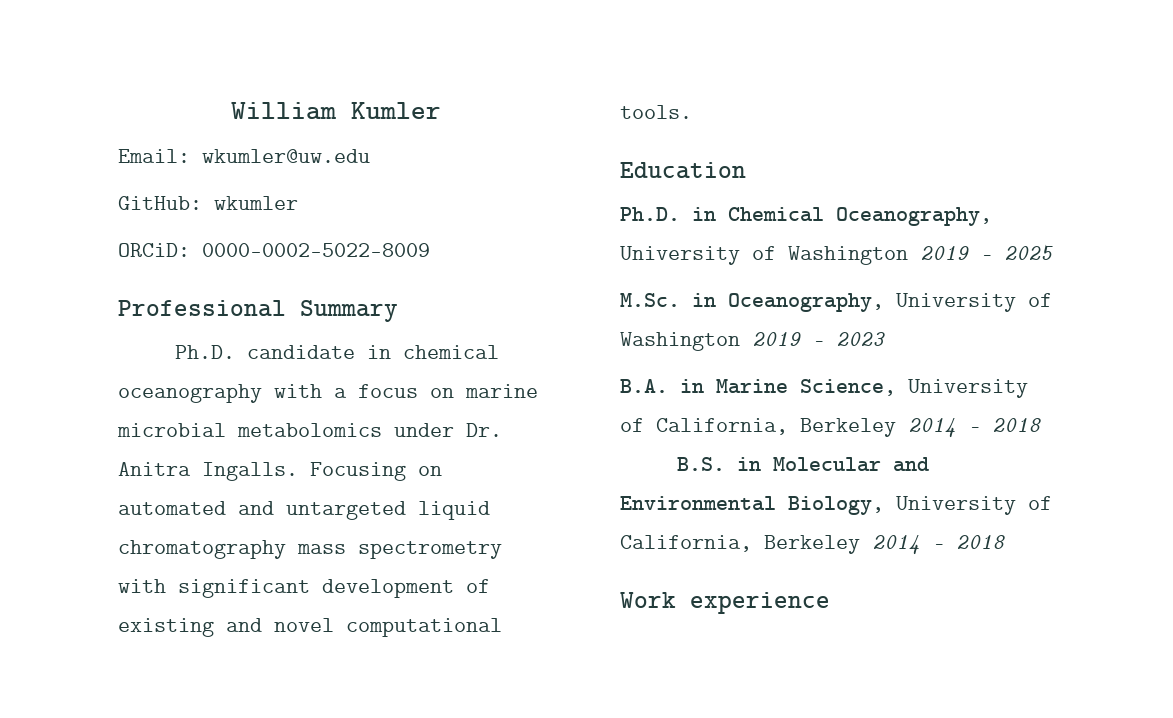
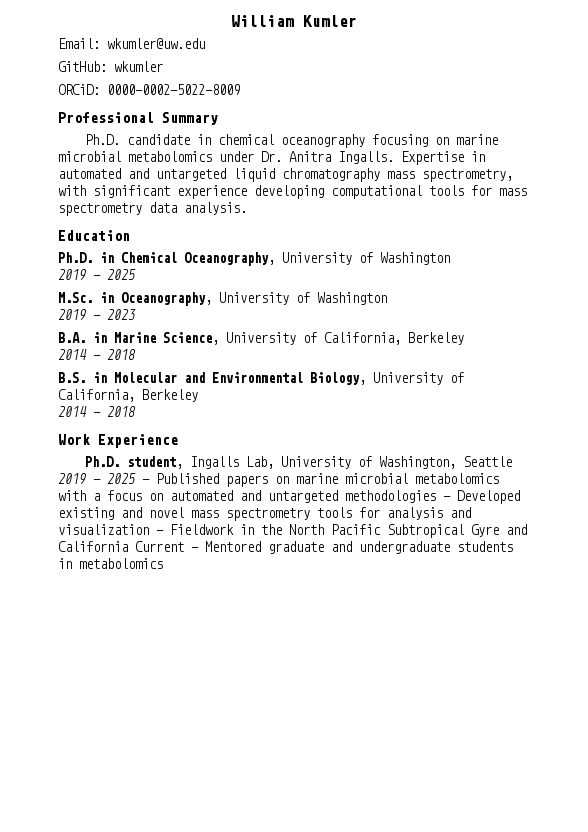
- Ph.D. candidate in chemical oceanography with a focus on marine microbial metabolomics under Dr. Anitra Ingalls.
+ Ph.D. candidate in chemical oceanography focusing on marine microbial metabolomics under Dr. Anitra Ingalls.
- Focusing on automated and untargeted liquid chromatography mass spectrometry with significant development of existing and novel computational tools.
+ Expertise in automated and untargeted liquid chromatography mass spectrometry, with significant experience developing computational tools for mass spectrometry data analysis.
- Ph.D. in Chemical Oceanography, University of Washington 2019 - 2025
+ Ph.D. in Chemical Oceanography, University of Washington
+ 2019 - 2025
- M.Sc. in Oceanography, University of Washington 2019 - 2023
+ M.Sc. in Oceanography, University of Washington
+ 2019 - 2023
- B.A. in Marine Science, University of California, Berkeley 2014 - 2018
+ B.A. in Marine Science, University of California, Berkeley
+ 2014 - 2018
- B.S. in Molecular and Environmental Biology, University of California, Berkeley 2014 - 2018
+ B.S. in Molecular and Environmental Biology, University of California, Berkeley
+ 2014 - 2018
- Work experience
+ Work Experience
+ Ph.D. student, Ingalls Lab, University of Washington, Seattle 2019 - 2025 - Published papers on marine microbial metabolomics with a focus on automated and untargeted methodologies - Developed existing and novel mass spectrometry tools for analysis and visualization - Fieldwork in the North Pacific Subtropical Gyre and California Current - Mentored graduate and undergraduate students in metabolomics

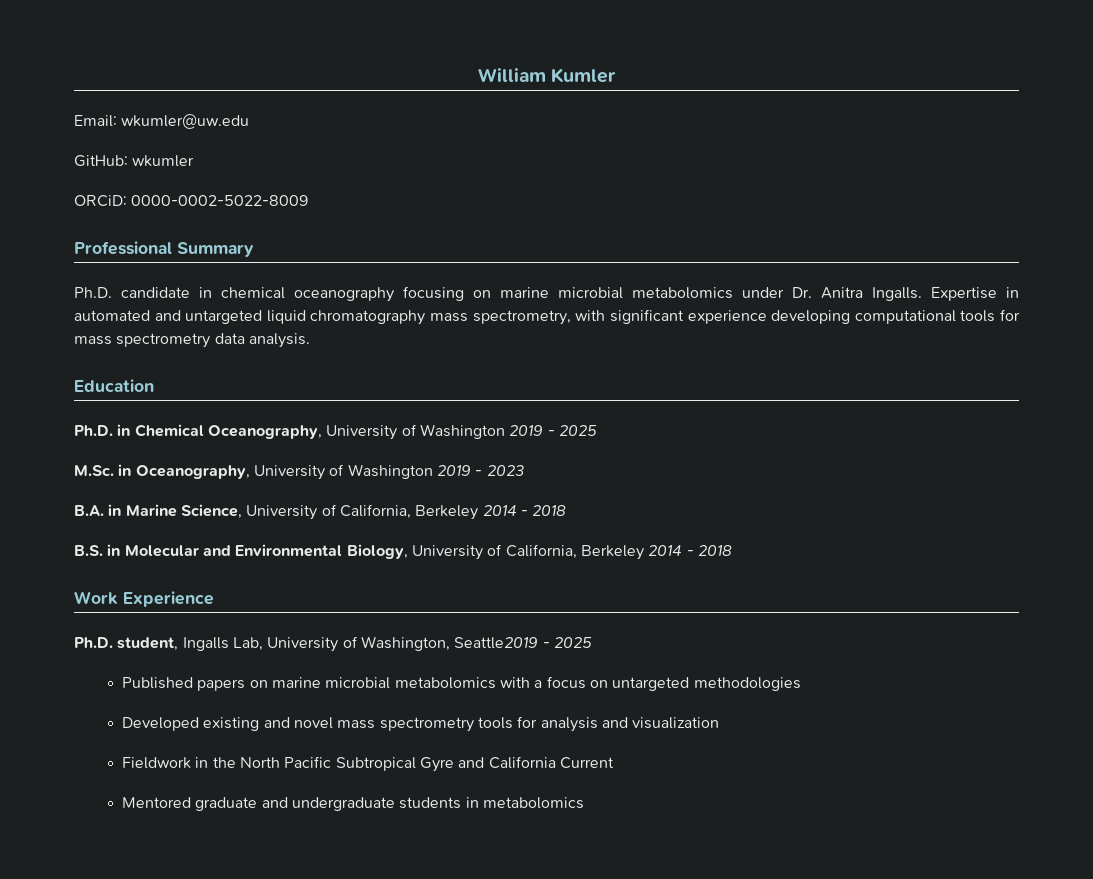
- Ph.D. in Chemical Oceanography, University of Washington
- 2019 - 2025
+ Ph.D. in Chemical Oceanography, University of Washington 2019 - 2025
- M.Sc. in Oceanography, University of Washington
- 2019 - 2023
+ M.Sc. in Oceanography, University of Washington 2019 - 2023
- B.A. in Marine Science, University of California, Berkeley
- 2014 - 2018
+ B.A. in Marine Science, University of California, Berkeley 2014 - 2018
- B.S. in Molecular and Environmental Biology, University of California, Berkeley
- 2014 - 2018
+ B.S. in Molecular and Environmental Biology, University of California, Berkeley 2014 - 2018
- Ph.D. student, Ingalls Lab, University of Washington, Seattle 2019 - 2025 - Published papers on marine microbial metabolomics with a focus on automated and untargeted methodologies - Developed existing and novel mass spectrometry tools for analysis and visualization - Fieldwork in the North Pacific Subtropical Gyre and California Current - Mentored graduate and undergraduate students in metabolomics
+ Ph.D. student, Ingalls Lab, University of Washington, Seattle2019 - 2025
+ Published papers on marine microbial metabolomics with a focus on untargeted methodologies
+ Developed existing and novel mass spectrometry tools for analysis and visualization
+ Fieldwork in the North Pacific Subtropical Gyre and California Current
+ Mentored graduate and undergraduate students in metabolomics

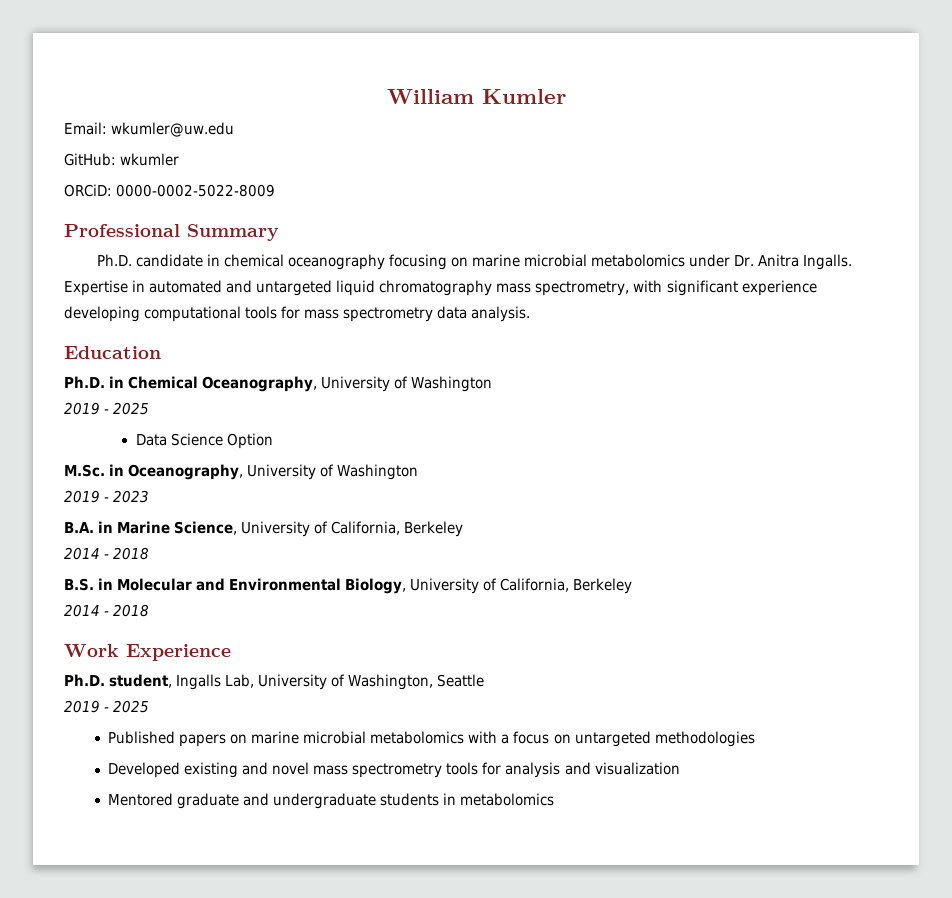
- Ph.D. in Chemical Oceanography, University of Washington 2019 - 2025
+ Ph.D. in Chemical Oceanography, University of Washington
+ 2019 - 2025
+ Data Science Option
- M.Sc. in Oceanography, University of Washington 2019 - 2023
+ M.Sc. in Oceanography, University of Washington
+ 2019 - 2023
- B.A. in Marine Science, University of California, Berkeley 2014 - 2018
+ B.A. in Marine Science, University of California, Berkeley
+ 2014 - 2018
- B.S. in Molecular and Environmental Biology, University of California, Berkeley 2014 - 2018
+ B.S. in Molecular and Environmental Biology, University of California, Berkeley
+ 2014 - 2018
- Ph.D. student, Ingalls Lab, University of Washington, Seattle2019 - 2025
+ Ph.D. student, Ingalls Lab, University of Washington, Seattle
+ 2019 - 2025
- Fieldwork in the North Pacific Subtropical Gyre and California Current

